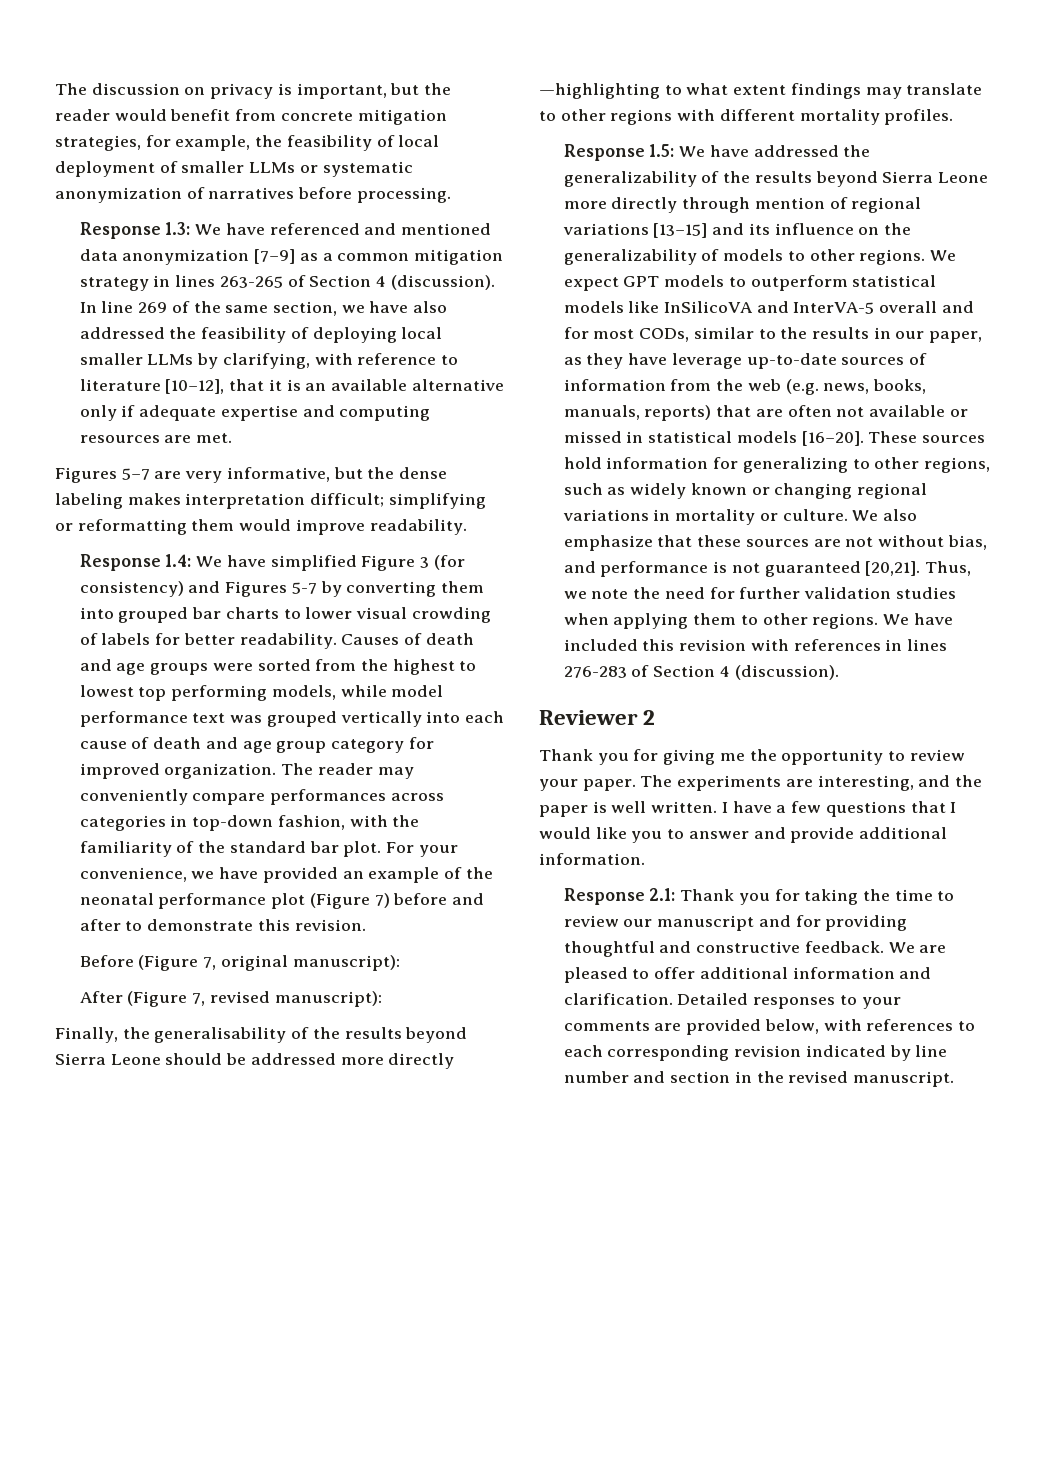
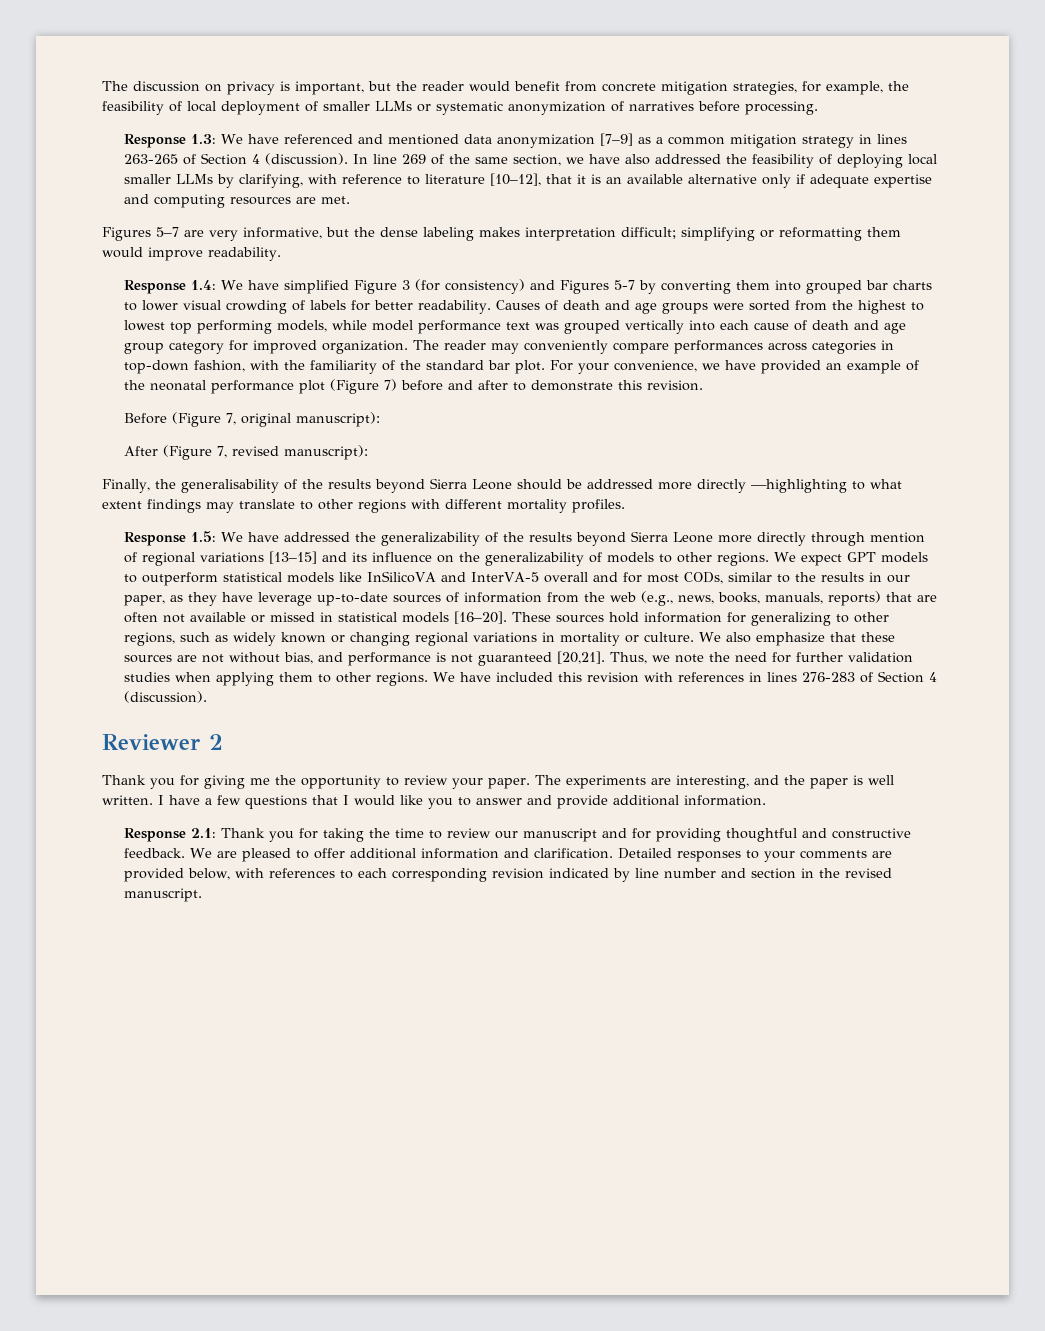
- We expect GPT models to outperform statistical models like InSilicoVA and InterVA-5 overall and for most CODs, similar to the results in our paper, as they have leverage up-to-date sources of information from the web (e.g. news, books, manuals, reports) that are often not available or missed in statistical models [16–20].
+ We expect GPT models to outperform statistical models like InSilicoVA and InterVA-5 overall and for most CODs, similar to the results in our paper, as they have leverage up-to-date sources of information from the web (e.g., news, books, manuals, reports) that are often not available or missed in statistical models [16–20].

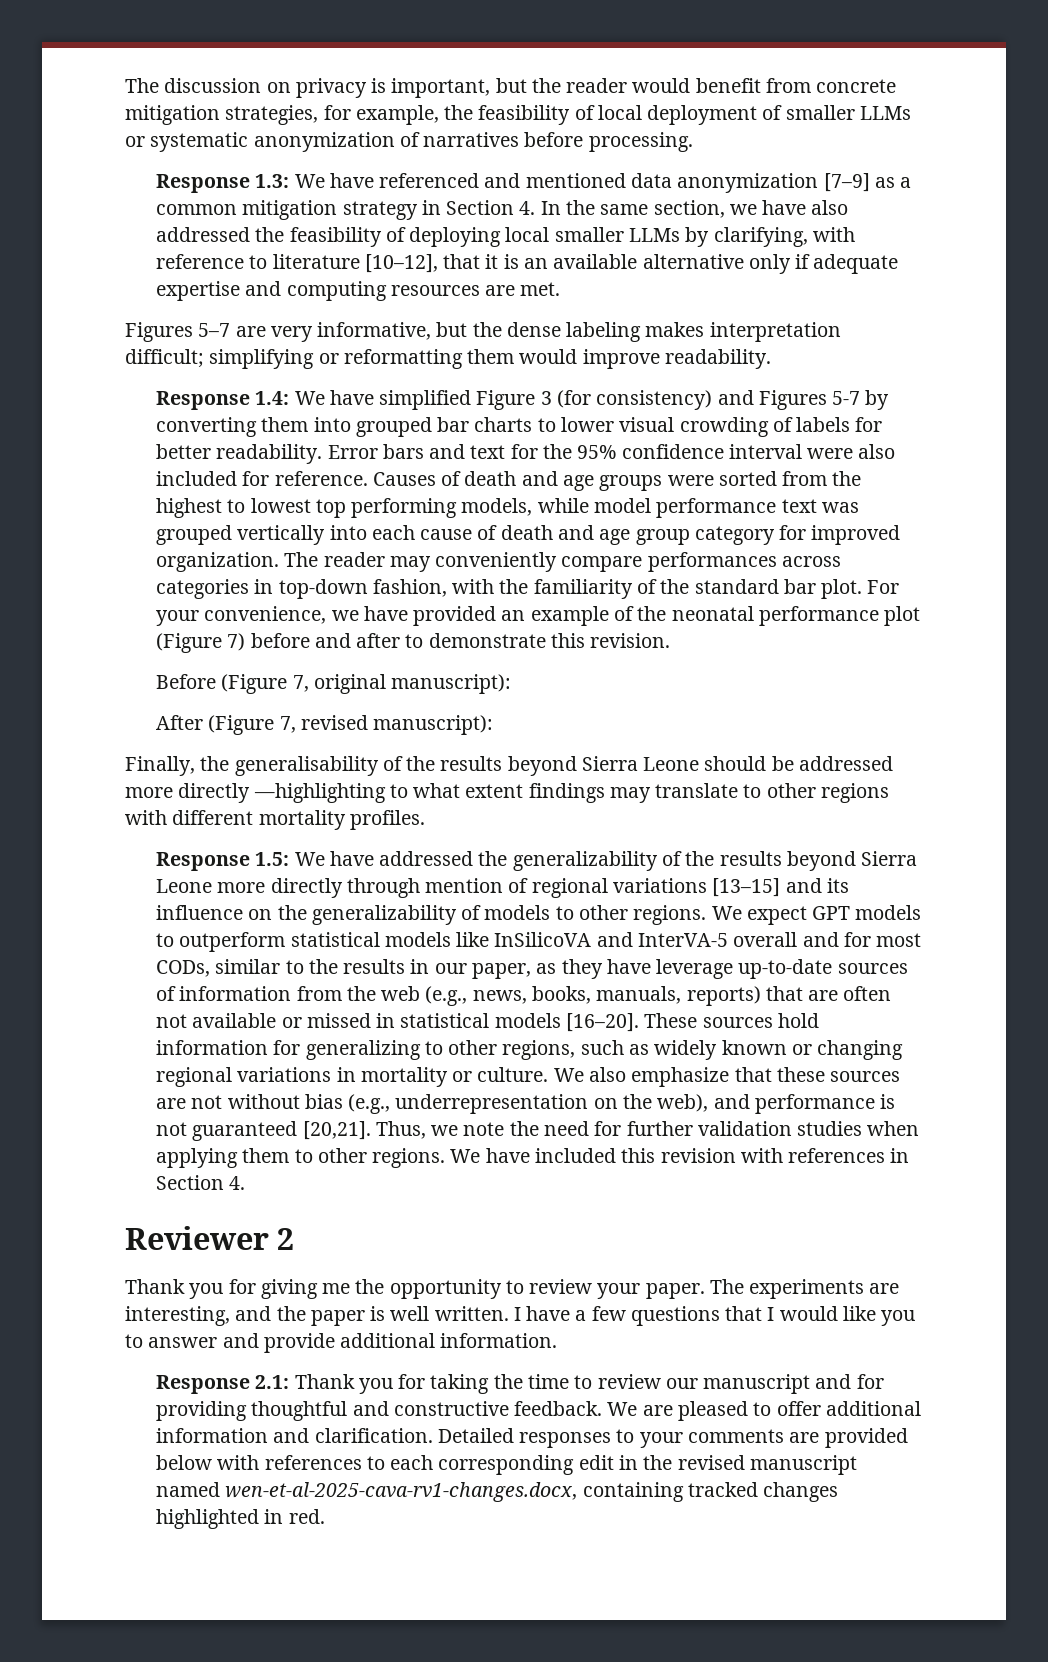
- Response 1.3: We have referenced and mentioned data anonymization [7–9] as a common mitigation strategy in lines 263-265 of Section 4 (discussion). In line 269 of the same section, we have also addressed the feasibility of deploying local smaller LLMs by clarifying, with reference to literature [10–12], that it is an available alternative only if adequate expertise and computing resources are met.
+ Response 1.3: We have referenced and mentioned data anonymization [7–9] as a common mitigation strategy in Section 4. In the same section, we have also addressed the feasibility of deploying local smaller LLMs by clarifying, with reference to literature [10–12], that it is an available alternative only if adequate expertise and computing resources are met.
+ Error bars and text for the 95% confidence interval were also included for reference.
- We also emphasize that these sources are not without bias, and performance is not guaranteed [20,21].
+ We also emphasize that these sources are not without bias (e.g., underrepresentation on the web), and performance is not guaranteed [20,21].
- We have included this revision with references in lines 276-283 of Section 4 (discussion).
+ We have included this revision with references in Section 4.
- Detailed responses to your comments are provided below, with references to each corresponding revision indicated by line number and section in the revised manuscript.
+ Detailed responses to your comments are provided below with references to each corresponding edit in the revised manuscript named wen-et-al-2025-cava-rv1-changes.docx, containing tracked changes highlighted in red.

